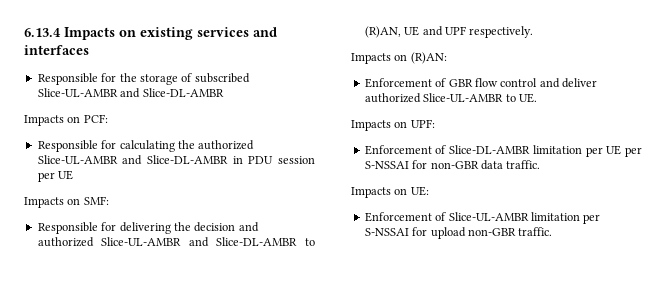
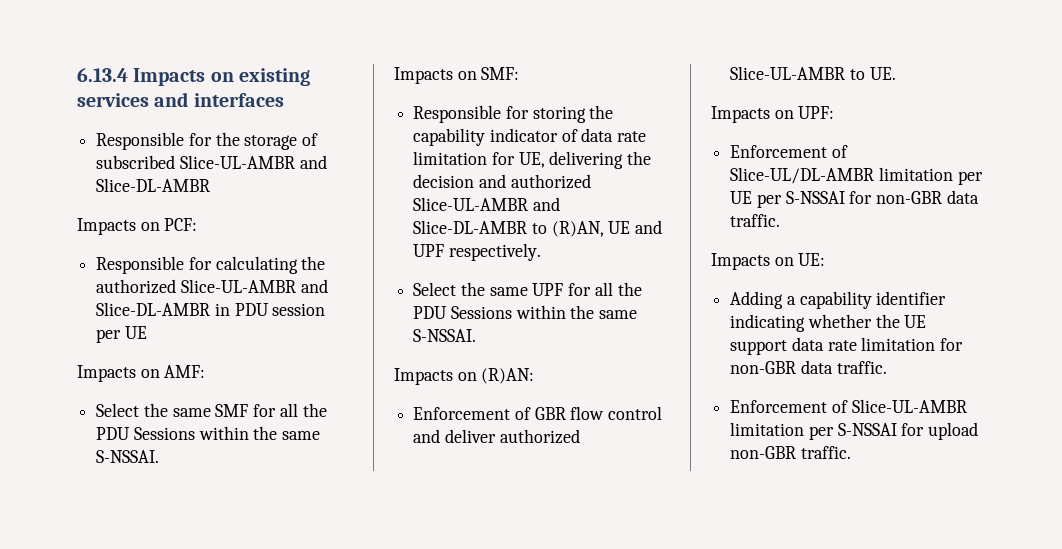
+ Impacts on AMF:
+ Select the same SMF for all the PDU Sessions within the same S-NSSAI.
- Responsible for delivering the decision and authorized Slice-UL-AMBR and Slice-DL-AMBR to (R)AN, UE and UPF respectively.
+ Responsible for storing the capability indicator of data rate limitation for UE, delivering the decision and authorized Slice-UL-AMBR and Slice-DL-AMBR to (R)AN, UE and UPF respectively.
+ Select the same UPF for all the PDU Sessions within the same S-NSSAI.
- Enforcement of Slice-DL-AMBR limitation per UE per S-NSSAI for non-GBR data traffic.
+ Enforcement of Slice-UL/DL-AMBR limitation per UE per S-NSSAI for non-GBR data traffic.
+ Adding a capability identifier indicating whether the UE support data rate limitation for non-GBR data traffic.

